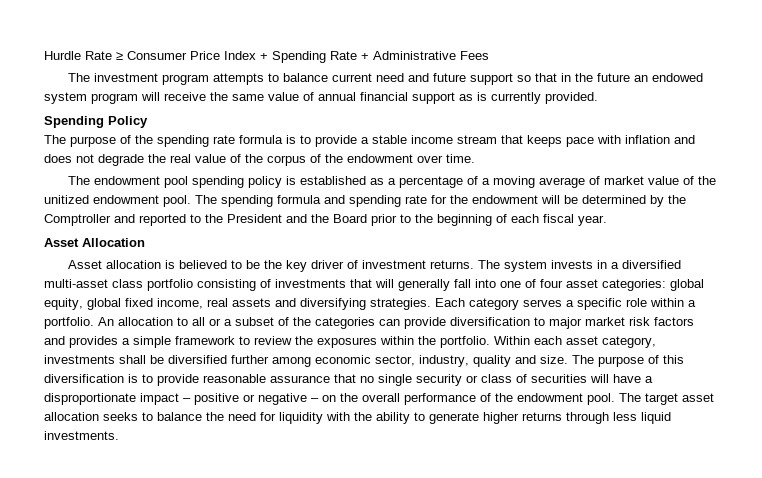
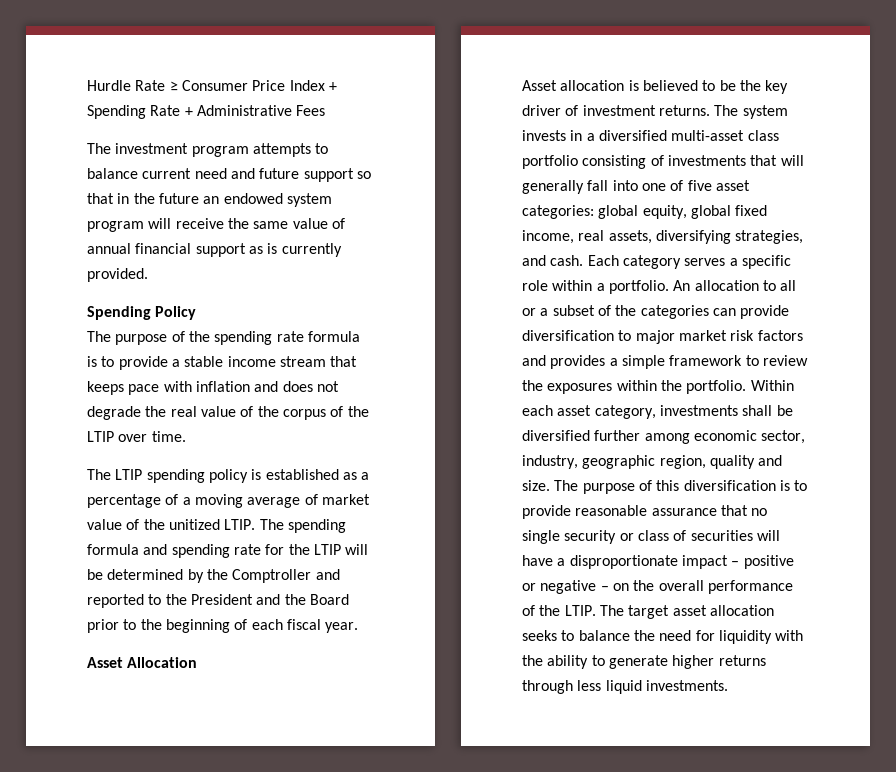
- The purpose of the spending rate formula is to provide a stable income stream that keeps pace with inflation and does not degrade the real value of the corpus of the endowment over time.
+ The purpose of the spending rate formula is to provide a stable income stream that keeps pace with inflation and does not degrade the real value of the corpus of the LTIP over time.
- The endowment pool spending policy is established as a percentage of a moving average of market value of the unitized endowment pool.
+ The LTIP spending policy is established as a percentage of a moving average of market value of the unitized LTIP.
- The spending formula and spending rate for the endowment will be determined by the Comptroller and reported to the President and the Board prior to the beginning of each fiscal year.
+ The spending formula and spending rate for the LTIP will be determined by the Comptroller and reported to the President and the Board prior to the beginning of each fiscal year.
- The system invests in a diversified multi-asset class portfolio consisting of investments that will generally fall into one of four asset categories: global equity, global fixed income, real assets and diversifying strategies.
+ The system invests in a diversified multi-asset class portfolio consisting of investments that will generally fall into one of five asset categories: global equity, global fixed income, real assets, diversifying strategies, and cash.
- Within each asset category, investments shall be diversified further among economic sector, industry, quality and size.
+ Within each asset category, investments shall be diversified further among economic sector, industry, geographic region, quality and size.
- The purpose of this diversification is to provide reasonable assurance that no single security or class of securities will have a disproportionate impact – positive or negative – on the overall performance of the endowment pool.
+ The purpose of this diversification is to provide reasonable assurance that no single security or class of securities will have a disproportionate impact – positive or negative – on the overall performance of the LTIP.

